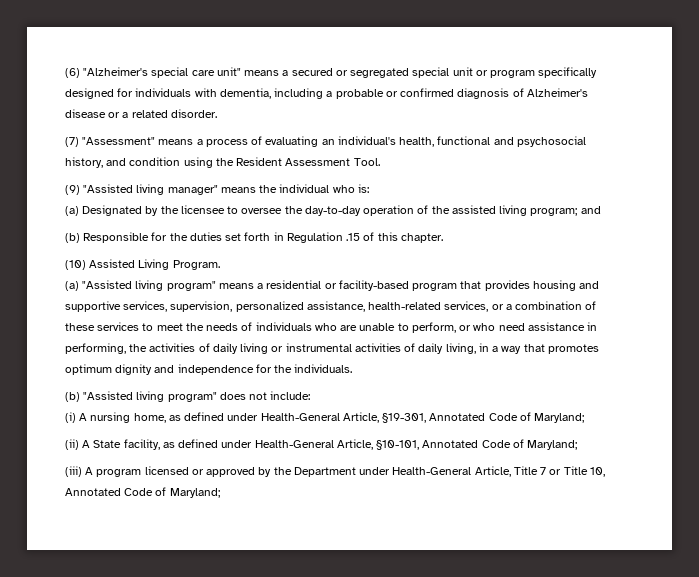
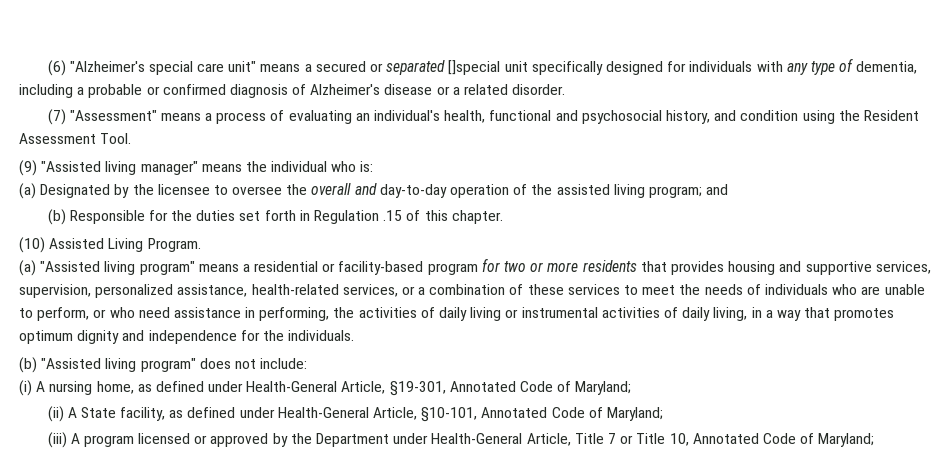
- (6) "Alzheimer's special care unit" means a secured or segregated special unit or program specifically designed for individuals with dementia, including a probable or confirmed diagnosis of Alzheimer's disease or a related disorder.
+ (6) "Alzheimer's special care unit" means a secured or separated []special unit specifically designed for individuals with any type of dementia, including a probable or confirmed diagnosis of Alzheimer's disease or a related disorder.
- (a) Designated by the licensee to oversee the day-to-day operation of the assisted living program; and
+ (a) Designated by the licensee to oversee the overall and day-to-day operation of the assisted living program; and
- (a) "Assisted living program" means a residential or facility-based program that provides housing and supportive services, supervision, personalized assistance, health-related services, or a combination of these services to meet the needs of individuals who are unable to perform, or who need assistance in performing, the activities of daily living or instrumental activities of daily living, in a way that promotes optimum dignity and independence for the individuals.
+ (a) "Assisted living program" means a residential or facility-based program for two or more residents that provides housing and supportive services, supervision, personalized assistance, health-related services, or a combination of these services to meet the needs of individuals who are unable to perform, or who need assistance in performing, the activities of daily living or instrumental activities of daily living, in a way that promotes optimum dignity and independence for the individuals.

